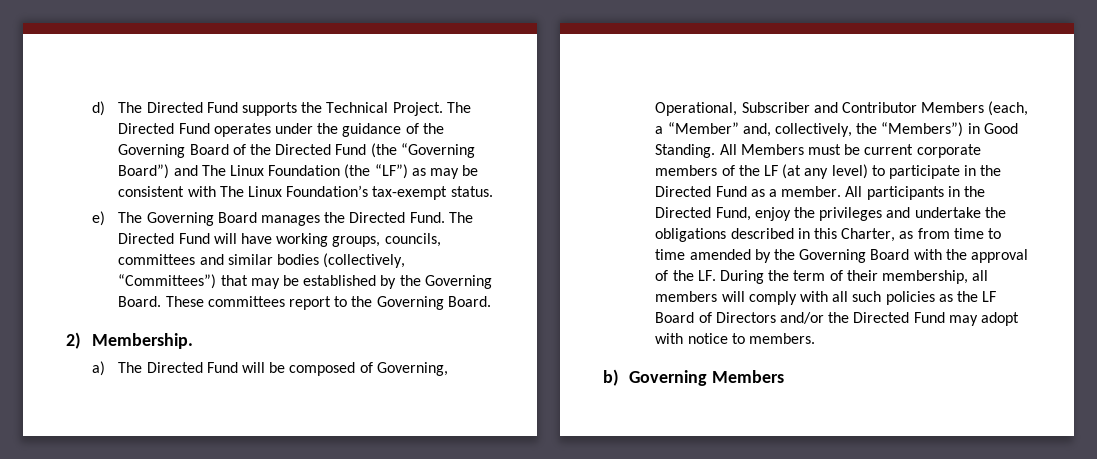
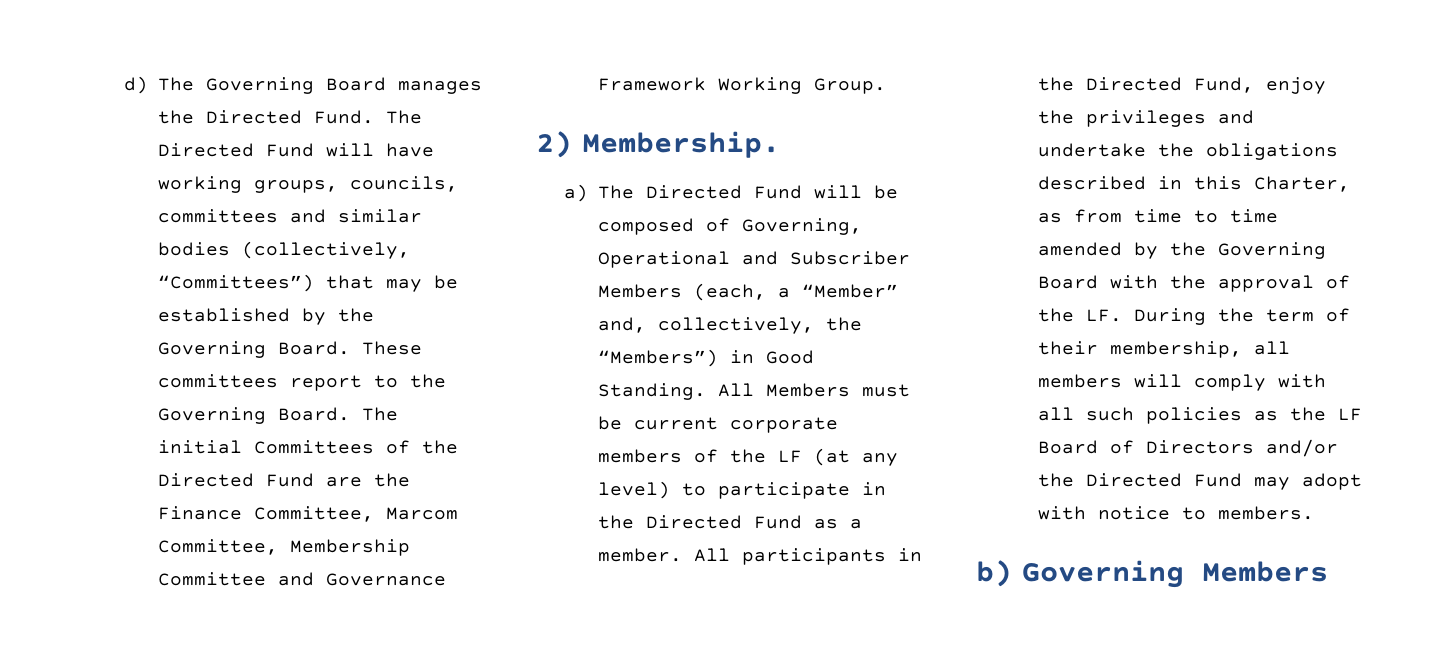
- d) The Directed Fund supports the Technical Project. The Directed Fund operates under the guidance of the Governing Board of the Directed Fund (the “Governing Board”) and The Linux Foundation (the “LF”) as may be consistent with The Linux Foundation’s tax-exempt status.
- e) The Governing Board manages the Directed Fund.
+ d) The Governing Board manages the Directed Fund.
+ The initial Committees of the Directed Fund are the Finance Committee, Marcom Committee, Membership Committee and Governance Framework Working Group.
- a) The Directed Fund will be composed of Governing, Operational, Subscriber and Contributor Members (each, a “Member” and, collectively, the “Members”) in Good Standing.
+ a) The Directed Fund will be composed of Governing, Operational and Subscriber Members (each, a “Member” and, collectively, the “Members”) in Good Standing.

